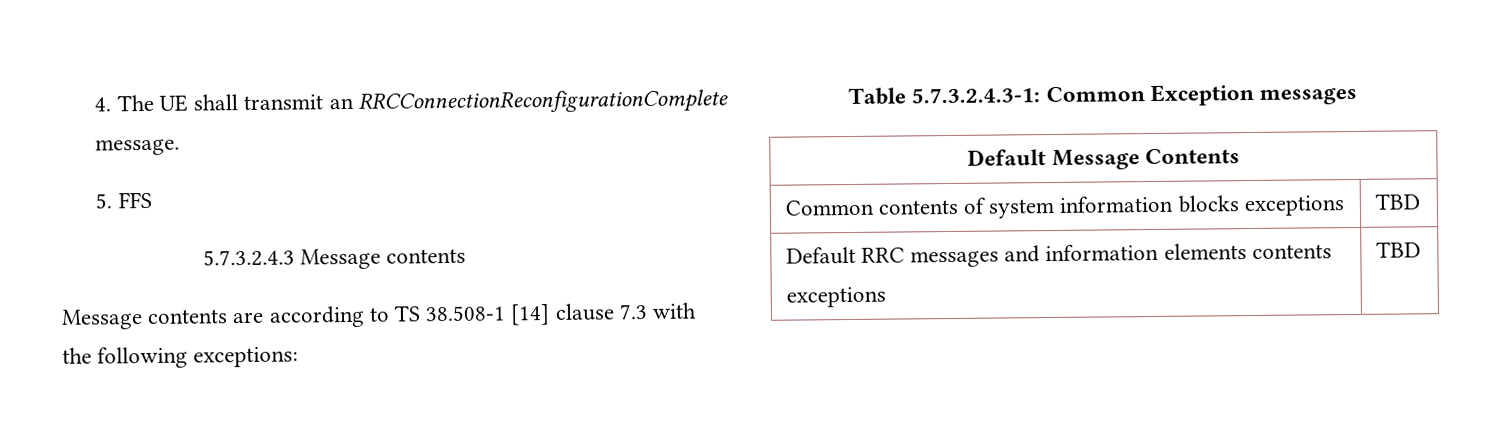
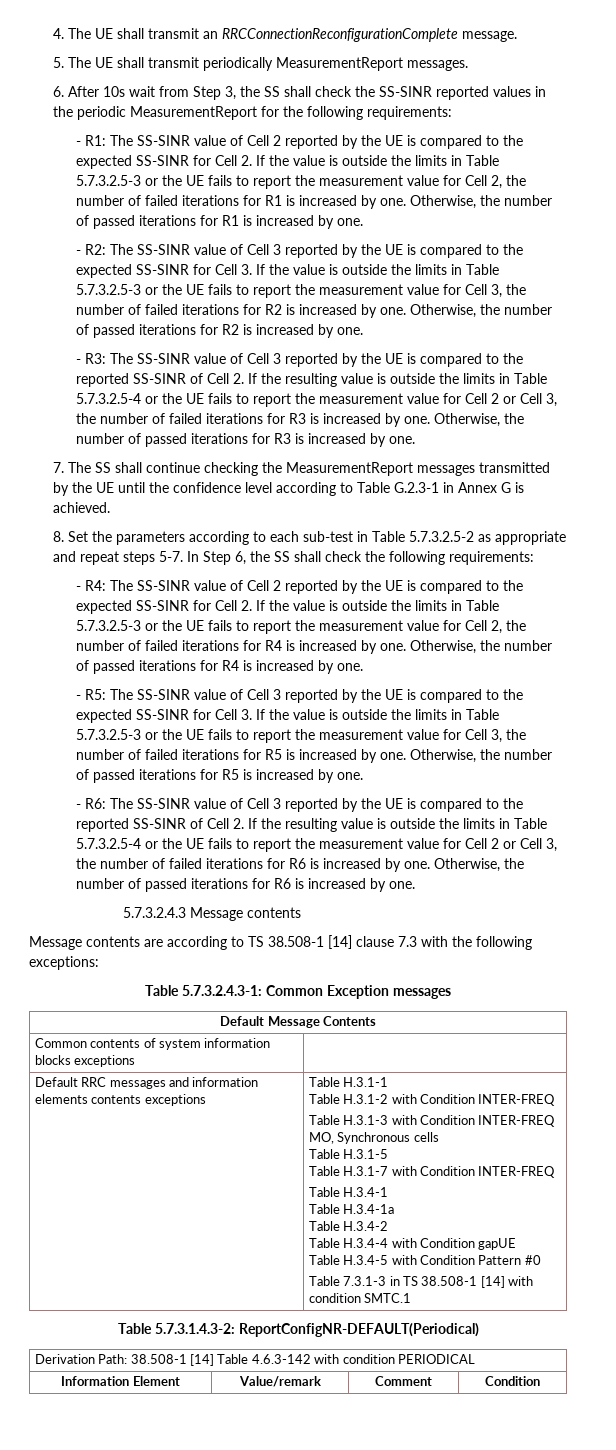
- 5. FFS
+ 5. The UE shall transmit periodically MeasurementReport messages.
+ 6. After 10s wait from Step 3, the SS shall check the SS-SINR reported values in the periodic MeasurementReport for the following requirements:
+ - R1: The SS-SINR value of Cell 2 reported by the UE is compared to the expected SS-SINR for Cell 2. If the value is outside the limits in Table 5.7.3.2.5-3 or the UE fails to report the measurement value for Cell 2, the number of failed iterations for R1 is increased by one. Otherwise, the number of passed iterations for R1 is increased by one.
+ - R2: The SS-SINR value of Cell 3 reported by the UE is compared to the expected SS-SINR for Cell 3. If the value is outside the limits in Table 5.7.3.2.5-3 or the UE fails to report the measurement value for Cell 3, the number of failed iterations for R2 is increased by one. Otherwise, the number of passed iterations for R2 is increased by one.
+ - R3: The SS-SINR value of Cell 3 reported by the UE is compared to the reported SS-SINR of Cell 2. If the resulting value is outside the limits in Table 5.7.3.2.5-4 or the UE fails to report the measurement value for Cell 2 or Cell 3, the number of failed iterations for R3 is increased by one. Otherwise, the number of passed iterations for R3 is increased by one.
+ 7. The SS shall continue checking the MeasurementReport messages transmitted by the UE until the confidence level according to Table G.2.3-1 in Annex G is achieved.
+ 8. Set the parameters according to each sub-test in Table 5.7.3.2.5-2 as appropriate and repeat steps 5-7. In Step 6, the SS shall check the following requirements:
+ - R4: The SS-SINR value of Cell 2 reported by the UE is compared to the expected SS-SINR for Cell 2. If the value is outside the limits in Table 5.7.3.2.5-3 or the UE fails to report the measurement value for Cell 2, the number of failed iterations for R4 is increased by one. Otherwise, the number of passed iterations for R4 is increased by one.
+ - R5: The SS-SINR value of Cell 3 reported by the UE is compared to the expected SS-SINR for Cell 3. If the value is outside the limits in Table 5.7.3.2.5-3 or the UE fails to report the measurement value for Cell 3, the number of failed iterations for R5 is increased by one. Otherwise, the number of passed iterations for R5 is increased by one.
+ - R6: The SS-SINR value of Cell 3 reported by the UE is compared to the reported SS-SINR of Cell 2. If the resulting value is outside the limits in Table 5.7.3.2.5-4 or the UE fails to report the measurement value for Cell 2 or Cell 3, the number of failed iterations for R6 is increased by one. Otherwise, the number of passed iterations for R6 is increased by one.
- Common contents of system information blocks exceptions | TBD
+ Common contents of system information blocks exceptions |
- Default RRC messages and information elements contents exceptions | TBD
+ Default RRC messages and information elements contents exceptions | Table H.3.1-1
+ Table H.3.1-2 with Condition INTER-FREQ
+ Table H.3.1-3 with Condition INTER-FREQ MO, Synchronous cells
+ Table H.3.1-5
+ Table H.3.1-7 with Condition INTER-FREQ
+ Table H.3.4-1
+ Table H.3.4-1a
+ Table H.3.4-2
+ Table H.3.4-4 with Condition gapUE
+ Table H.3.4-5 with Condition Pattern #0
+ Table 7.3.1-3 in TS 38.508-1 [14] with condition SMTC.1
+ Table 5.7.3.1.4.3-2: ReportConfigNR-DEFAULT(Periodical)
+ Derivation Path: 38.508-1 [14] Table 4.6.3-142 with condition PERIODICAL
+ Information Element | Value/remark | Comment | Condition

